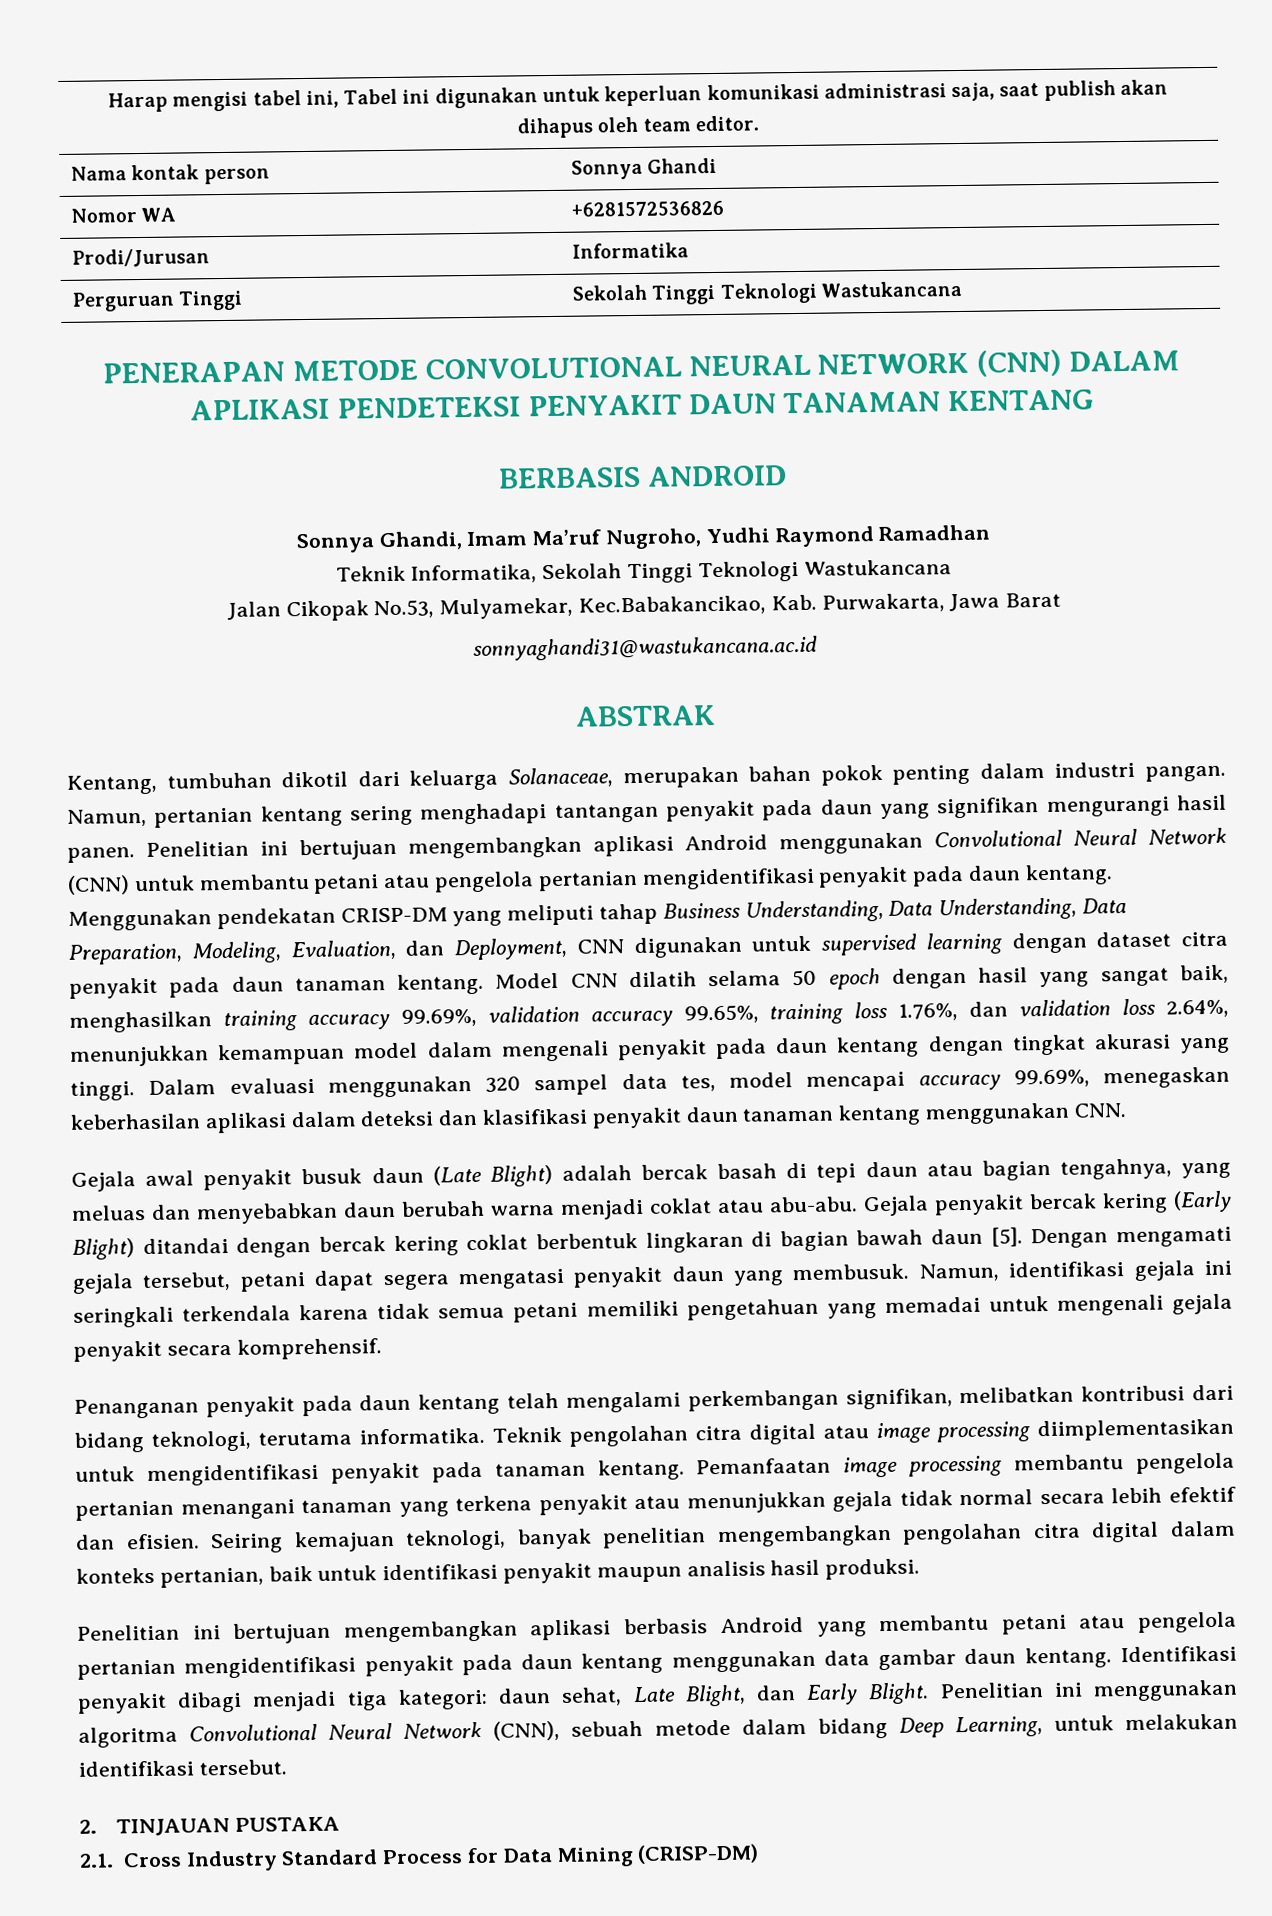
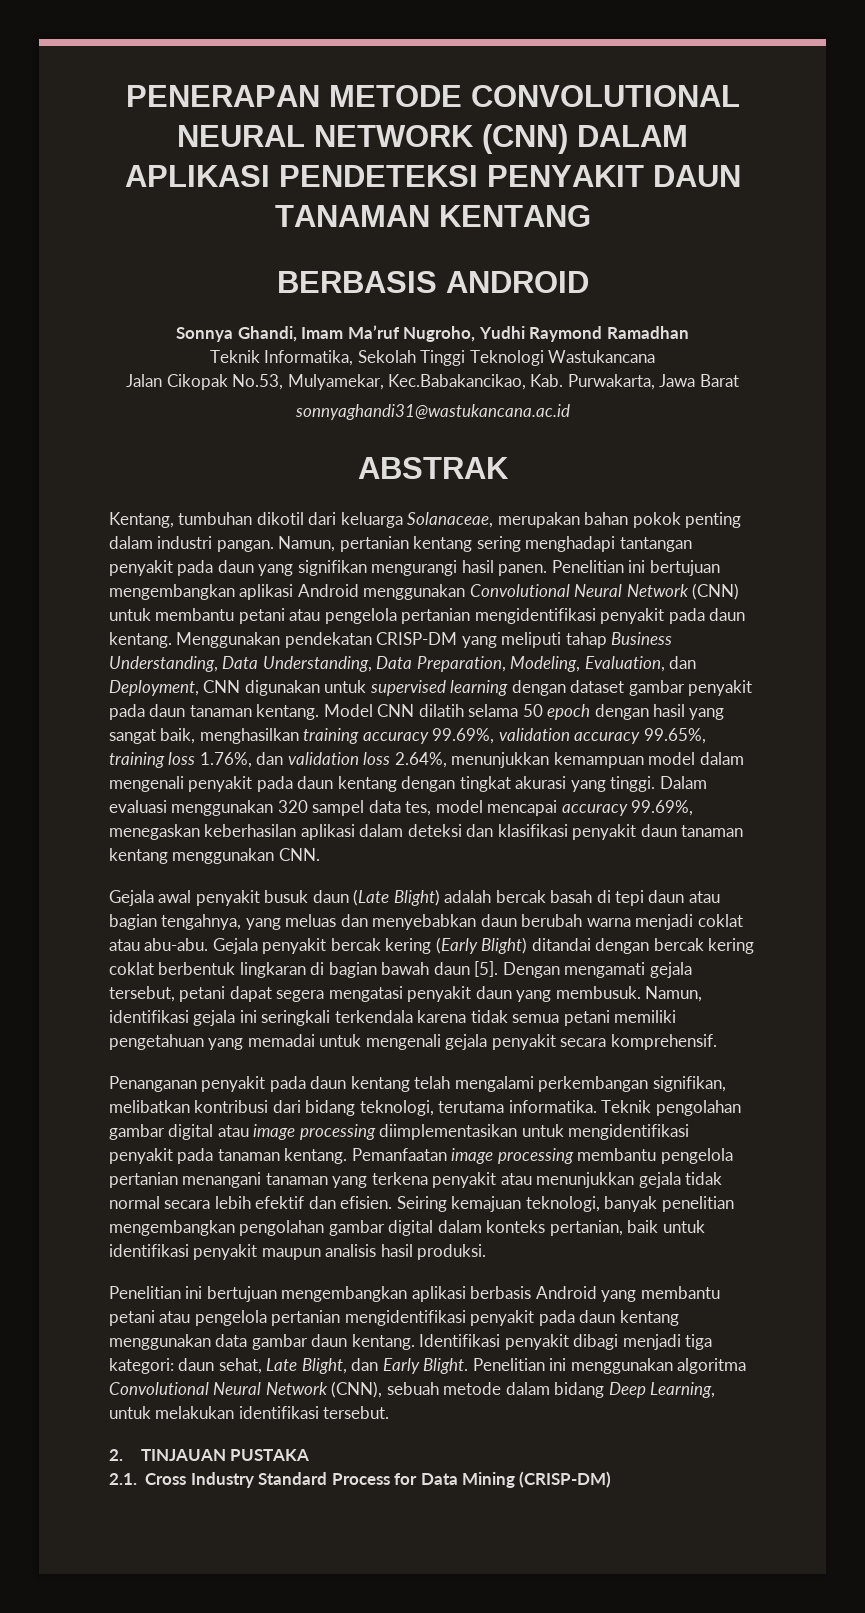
- Harap mengisi tabel ini, Tabel ini digunakan untuk keperluan komunikasi administrasi saja, saat publish akan dihapus oleh team editor.
- Nama kontak person | Sonnya Ghandi
- Nomor WA | +6281572536826
- Prodi/Jurusan | Informatika
- Perguruan Tinggi | Sekolah Tinggi Teknologi Wastukancana
- Menggunakan pendekatan CRISP-DM yang meliputi tahap Business Understanding, Data Understanding, Data Preparation, Modeling, Evaluation, dan Deployment, CNN digunakan untuk supervised learning dengan dataset citra penyakit pada daun tanaman kentang.
+ Menggunakan pendekatan CRISP-DM yang meliputi tahap Business Understanding, Data Understanding, Data Preparation, Modeling, Evaluation, dan Deployment, CNN digunakan untuk supervised learning dengan dataset gambar penyakit pada daun tanaman kentang.
- Teknik pengolahan citra digital atau image processing diimplementasikan untuk mengidentifikasi penyakit pada tanaman kentang.
+ Teknik pengolahan gambar digital atau image processing diimplementasikan untuk mengidentifikasi penyakit pada tanaman kentang.
- Seiring kemajuan teknologi, banyak penelitian mengembangkan pengolahan citra digital dalam konteks pertanian, baik untuk identifikasi penyakit maupun analisis hasil produksi.
+ Seiring kemajuan teknologi, banyak penelitian mengembangkan pengolahan gambar digital dalam konteks pertanian, baik untuk identifikasi penyakit maupun analisis hasil produksi.

